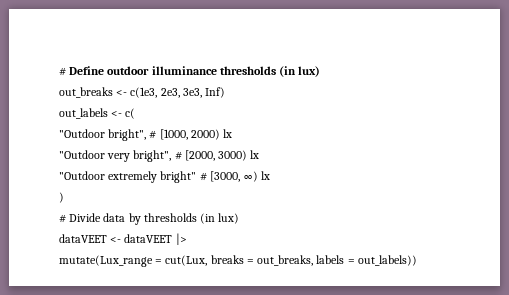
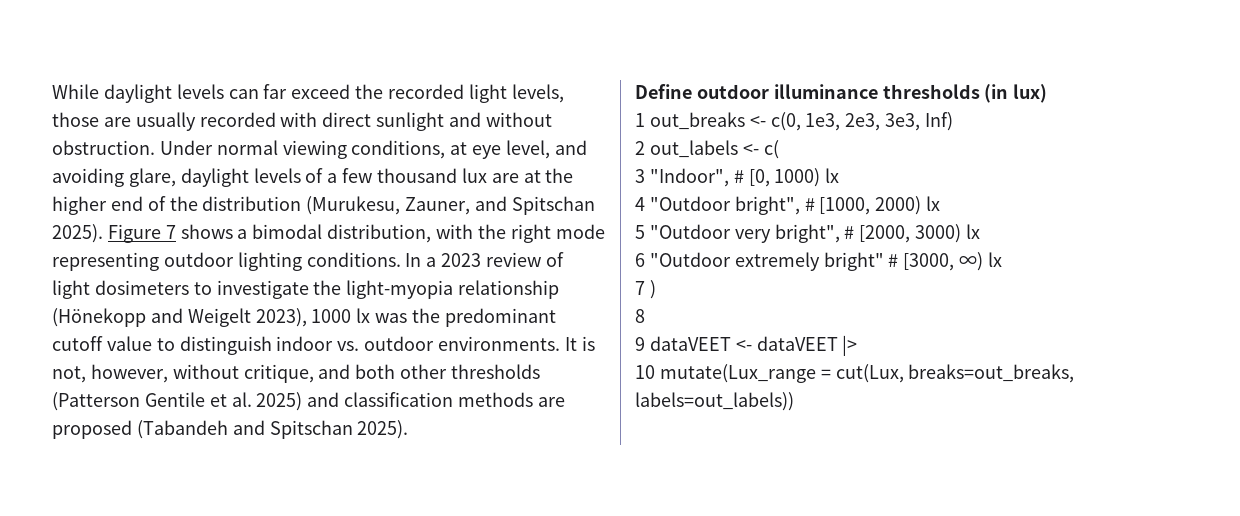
- # Define outdoor illuminance thresholds (in lux)
+ While daylight levels can far exceed the recorded light levels, those are usually recorded with direct sunlight and without obstruction. Under normal viewing conditions, at eye level, and avoiding glare, daylight levels of a few thousand lux are at the higher end of the distribution (Murukesu, Zauner, and Spitschan 2025). Figure 7 shows a bimodal distribution, with the right mode representing outdoor lighting conditions. In a 2023 review of light dosimeters to investigate the light-myopia relationship (Hönekopp and Weigelt 2023), 1000 lx was the predominant cutoff value to distinguish indoor vs. outdoor environments. It is not, however, without critique, and both other thresholds (Patterson Gentile et al. 2025) and classification methods are proposed (Tabandeh and Spitschan 2025).
+ Define outdoor illuminance thresholds (in lux)
- out_breaks <- c(1e3, 2e3, 3e3, Inf)
+ 1 out_breaks <- c(0, 1e3, 2e3, 3e3, Inf)
- out_labels <- c(
+ 2 out_labels <- c(
- "Outdoor bright", # [1000, 2000) lx
+ 3 "Indoor", # [0, 1000) lx
+ 4 "Outdoor bright", # [1000, 2000) lx
- "Outdoor very bright", # [2000, 3000) lx
+ 5 "Outdoor very bright", # [2000, 3000) lx
- "Outdoor extremely bright" # [3000, ∞) lx
+ 6 "Outdoor extremely bright" # [3000, ∞) lx
- )
+ 7 )
- # Divide data by thresholds (in lux)
- dataVEET <- dataVEET |>
+ 8
+ 9 dataVEET <- dataVEET |>
- mutate(Lux_range = cut(Lux, breaks = out_breaks, labels = out_labels))
+ 10 mutate(Lux_range = cut(Lux, breaks=out_breaks, labels=out_labels))

